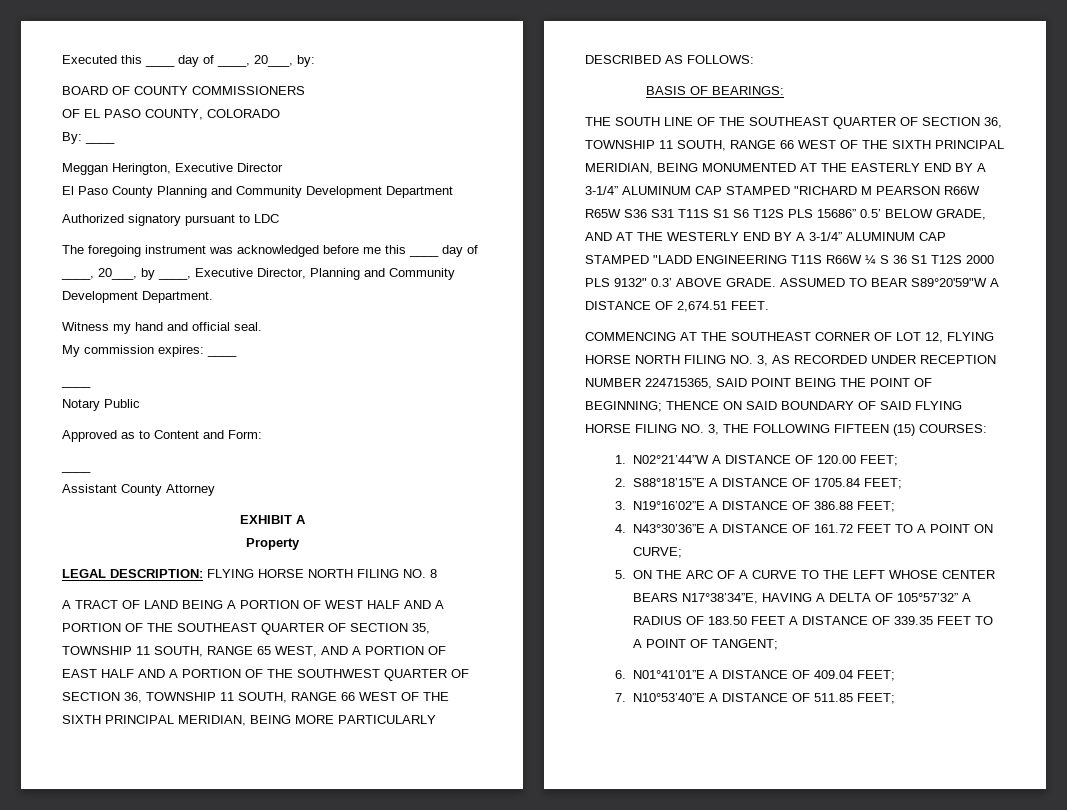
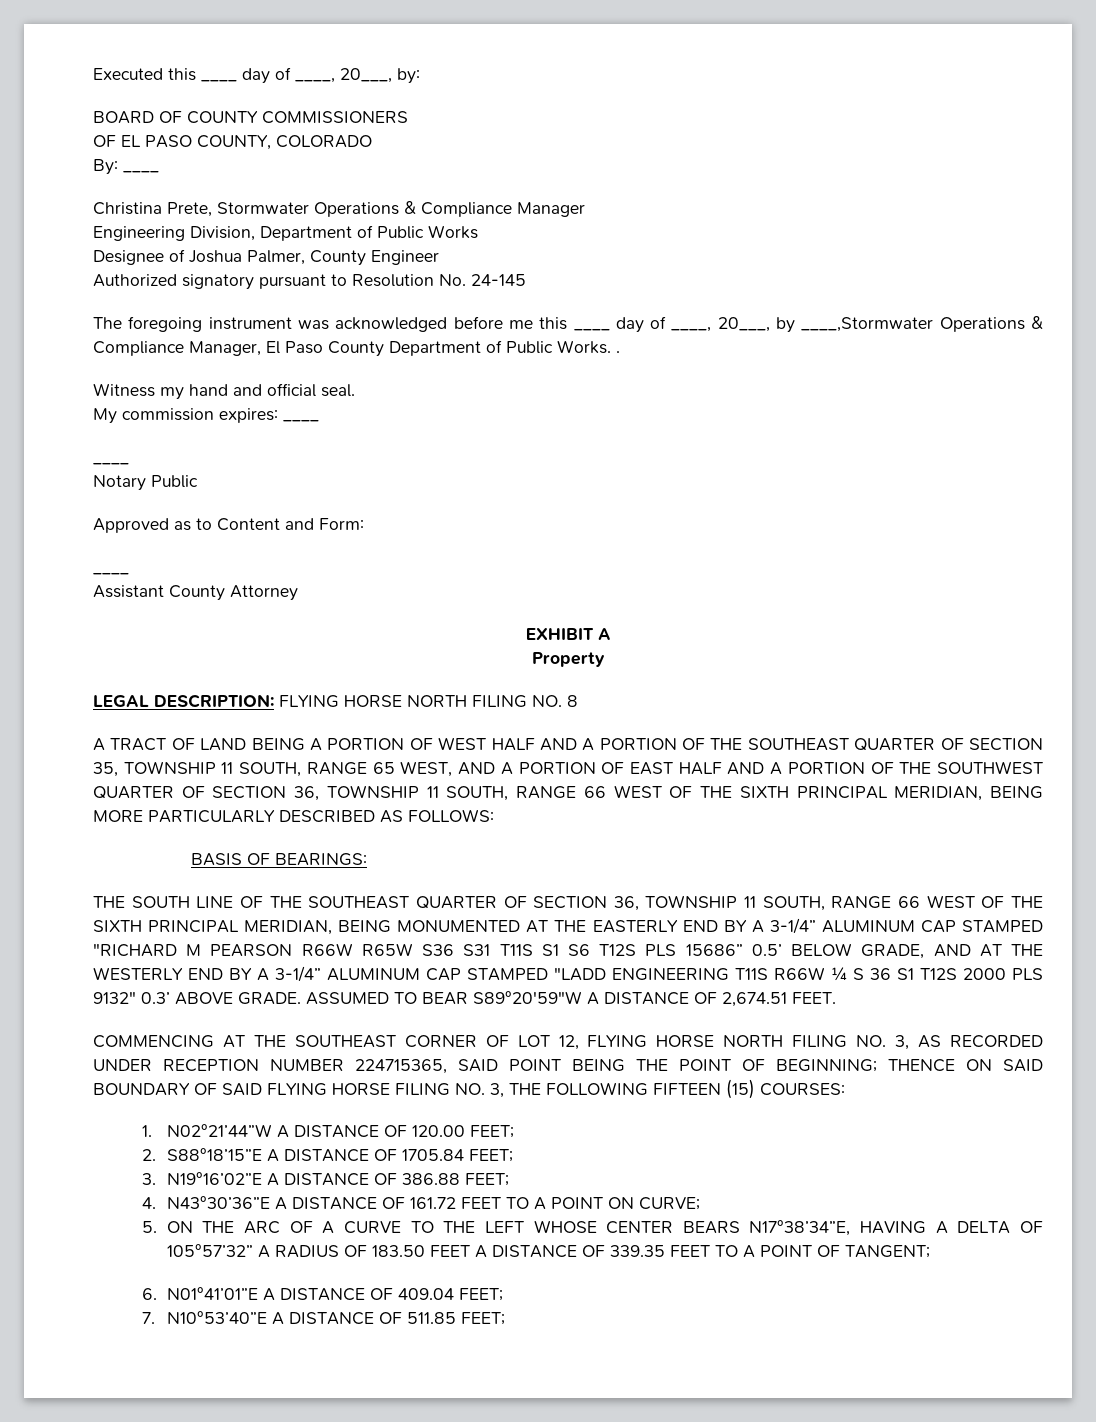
- Meggan Herington, Executive Director
- El Paso County Planning and Community Development Department
+ Christina Prete, Stormwater Operations & Compliance Manager
+ Engineering Division, Department of Public Works
+ Designee of Joshua Palmer, County Engineer
- Authorized signatory pursuant to LDC
+ Authorized signatory pursuant to Resolution No. 24-145
- The foregoing instrument was acknowledged before me this ____ day of ____, 20___, by ____, Executive Director, Planning and Community Development Department.
+ The foregoing instrument was acknowledged before me this ____ day of ____, 20___, by ____,Stormwater Operations & Compliance Manager, El Paso County Department of Public Works. .

